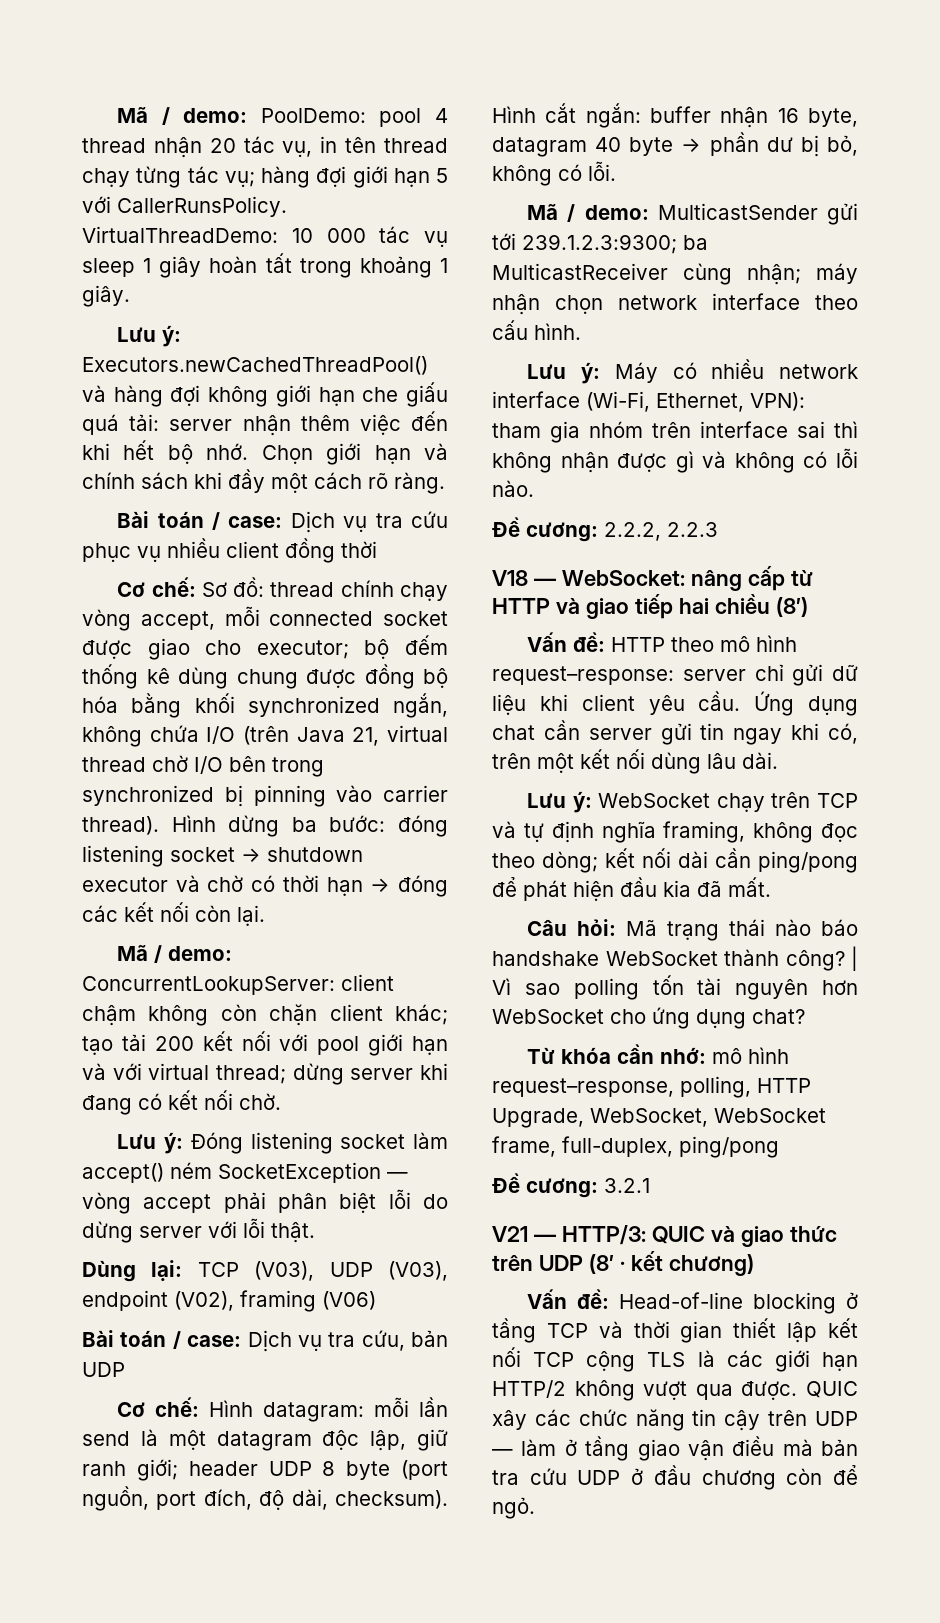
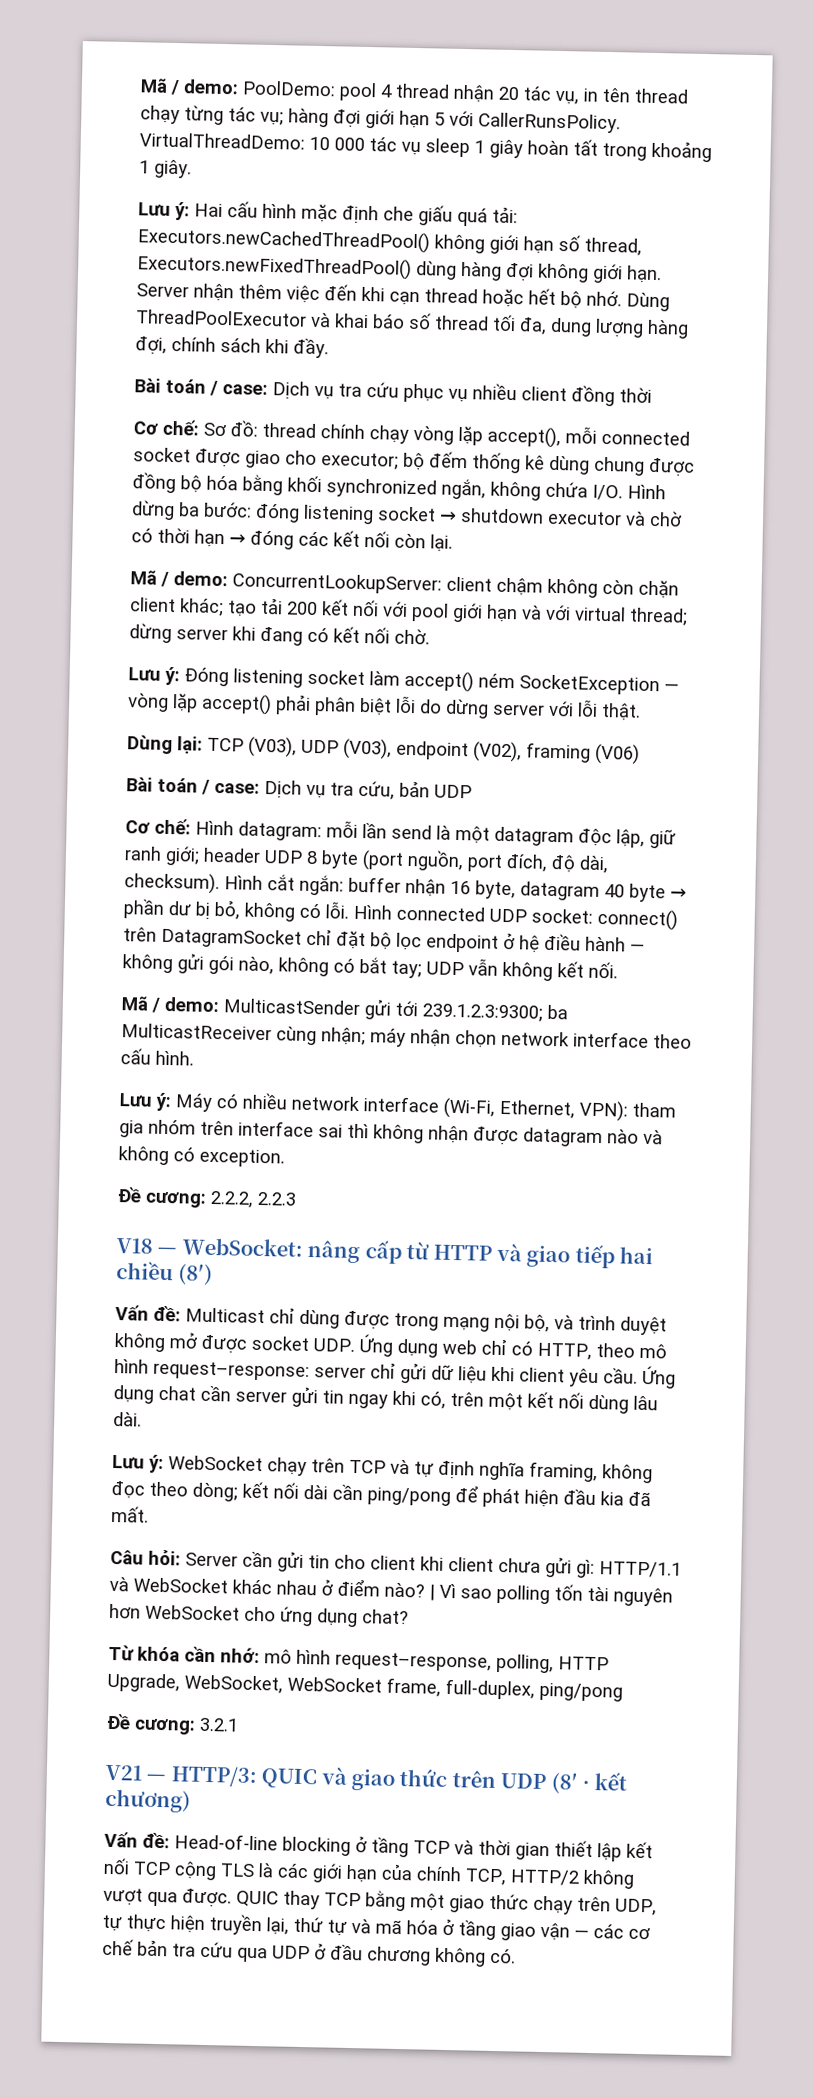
- Lưu ý: Executors.newCachedThreadPool() và hàng đợi không giới hạn che giấu quá tải: server nhận thêm việc đến khi hết bộ nhớ. Chọn giới hạn và chính sách khi đầy một cách rõ ràng.
+ Lưu ý: Hai cấu hình mặc định che giấu quá tải: Executors.newCachedThreadPool() không giới hạn số thread, Executors.newFixedThreadPool() dùng hàng đợi không giới hạn. Server nhận thêm việc đến khi cạn thread hoặc hết bộ nhớ. Dùng ThreadPoolExecutor và khai báo số thread tối đa, dung lượng hàng đợi, chính sách khi đầy.
- Cơ chế: Sơ đồ: thread chính chạy vòng accept, mỗi connected socket được giao cho executor; bộ đếm thống kê dùng chung được đồng bộ hóa bằng khối synchronized ngắn, không chứa I/O (trên Java 21, virtual thread chờ I/O bên trong synchronized bị pinning vào carrier thread). Hình dừng ba bước: đóng listening socket → shutdown executor và chờ có thời hạn → đóng các kết nối còn lại.
+ Cơ chế: Sơ đồ: thread chính chạy vòng lặp accept(), mỗi connected socket được giao cho executor; bộ đếm thống kê dùng chung được đồng bộ hóa bằng khối synchronized ngắn, không chứa I/O. Hình dừng ba bước: đóng listening socket → shutdown executor và chờ có thời hạn → đóng các kết nối còn lại.
- Lưu ý: Đóng listening socket làm accept() ném SocketException — vòng accept phải phân biệt lỗi do dừng server với lỗi thật.
+ Lưu ý: Đóng listening socket làm accept() ném SocketException — vòng lặp accept() phải phân biệt lỗi do dừng server với lỗi thật.
+ Hình connected UDP socket: connect() trên DatagramSocket chỉ đặt bộ lọc endpoint ở hệ điều hành — không gửi gói nào, không có bắt tay; UDP vẫn không kết nối.
- Lưu ý: Máy có nhiều network interface (Wi-Fi, Ethernet, VPN): tham gia nhóm trên interface sai thì không nhận được gì và không có lỗi nào.
+ Lưu ý: Máy có nhiều network interface (Wi-Fi, Ethernet, VPN): tham gia nhóm trên interface sai thì không nhận được datagram nào và không có exception.
- Vấn đề: HTTP theo mô hình request–response: server chỉ gửi dữ liệu khi client yêu cầu.
+ Vấn đề: Multicast chỉ dùng được trong mạng nội bộ, và trình duyệt không mở được socket UDP. Ứng dụng web chỉ có HTTP, theo mô hình request–response: server chỉ gửi dữ liệu khi client yêu cầu.
- Câu hỏi: Mã trạng thái nào báo handshake WebSocket thành công?
+ Câu hỏi: Server cần gửi tin cho client khi client chưa gửi gì: HTTP/1.1 và WebSocket khác nhau ở điểm nào?
- Vấn đề: Head-of-line blocking ở tầng TCP và thời gian thiết lập kết nối TCP cộng TLS là các giới hạn HTTP/2 không vượt qua được.
+ Vấn đề: Head-of-line blocking ở tầng TCP và thời gian thiết lập kết nối TCP cộng TLS là các giới hạn của chính TCP, HTTP/2 không vượt qua được.
- QUIC xây các chức năng tin cậy trên UDP — làm ở tầng giao vận điều mà bản tra cứu UDP ở đầu chương còn để ngỏ.
+ QUIC thay TCP bằng một giao thức chạy trên UDP, tự thực hiện truyền lại, thứ tự và mã hóa ở tầng giao vận — các cơ chế bản tra cứu qua UDP ở đầu chương không có.

